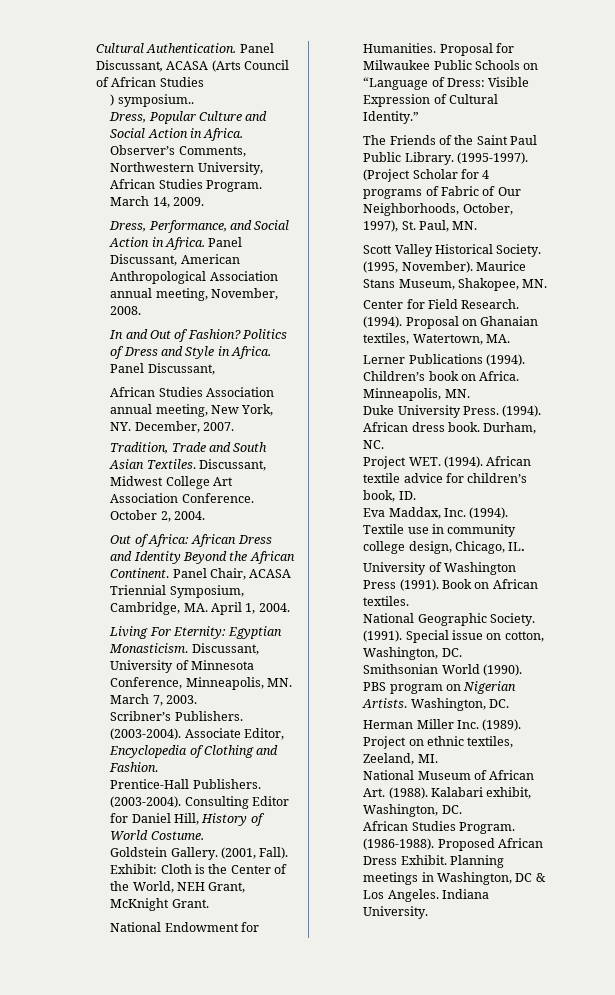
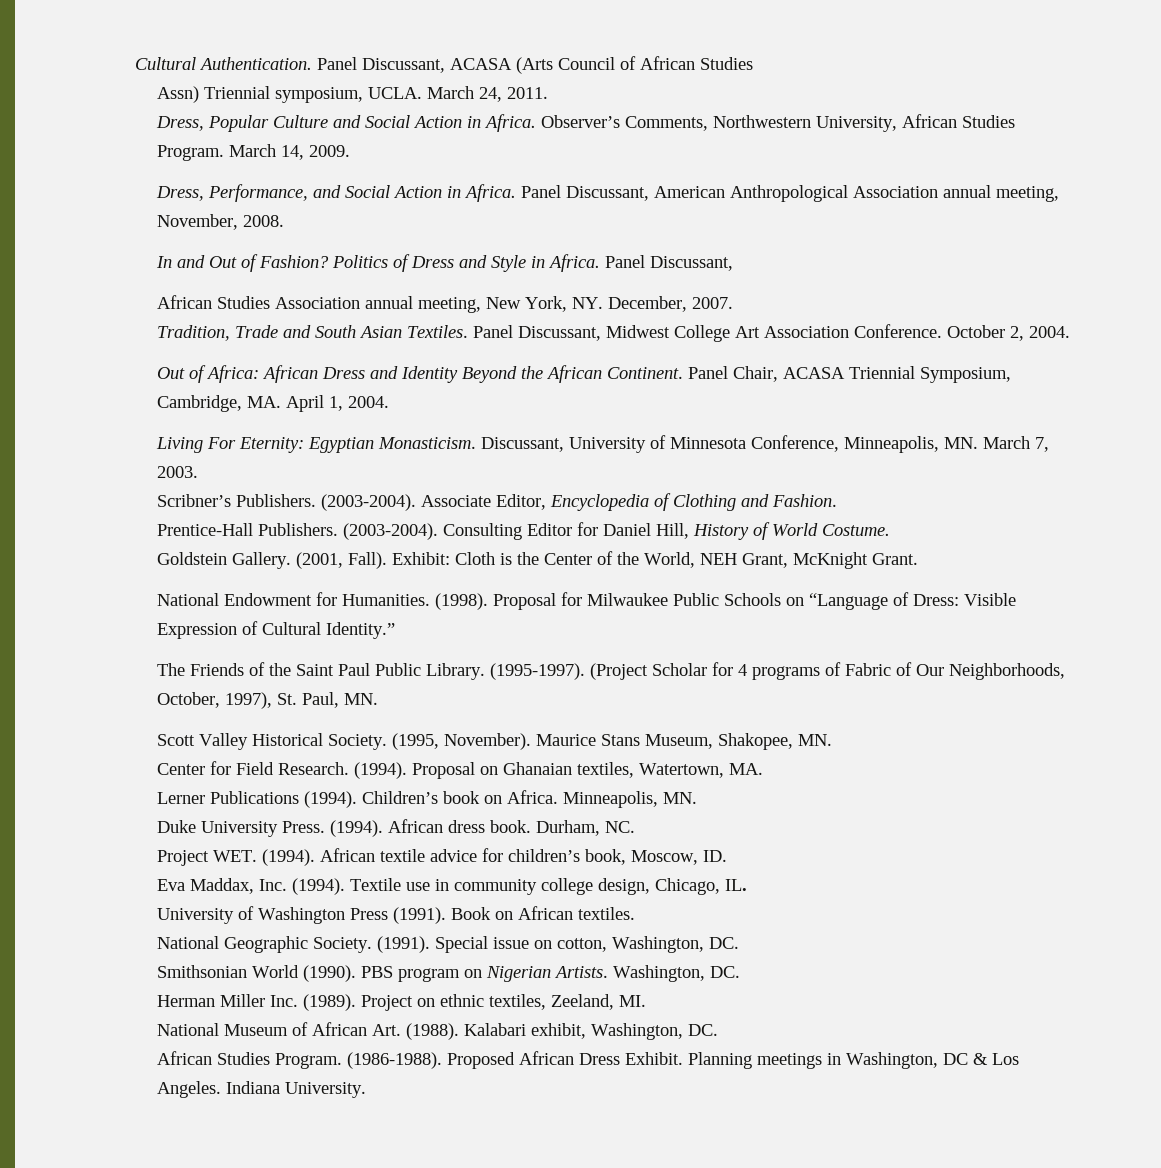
- ) symposium..
+ Assn) Triennial symposium, UCLA. March 24, 2011.
- Discussant, Midwest College Art Association Conference.
+ Panel Discussant, Midwest College Art Association Conference.
+ (1998).
- African textile advice for children’s book, ID.
+ African textile advice for children’s book, Moscow, ID.

